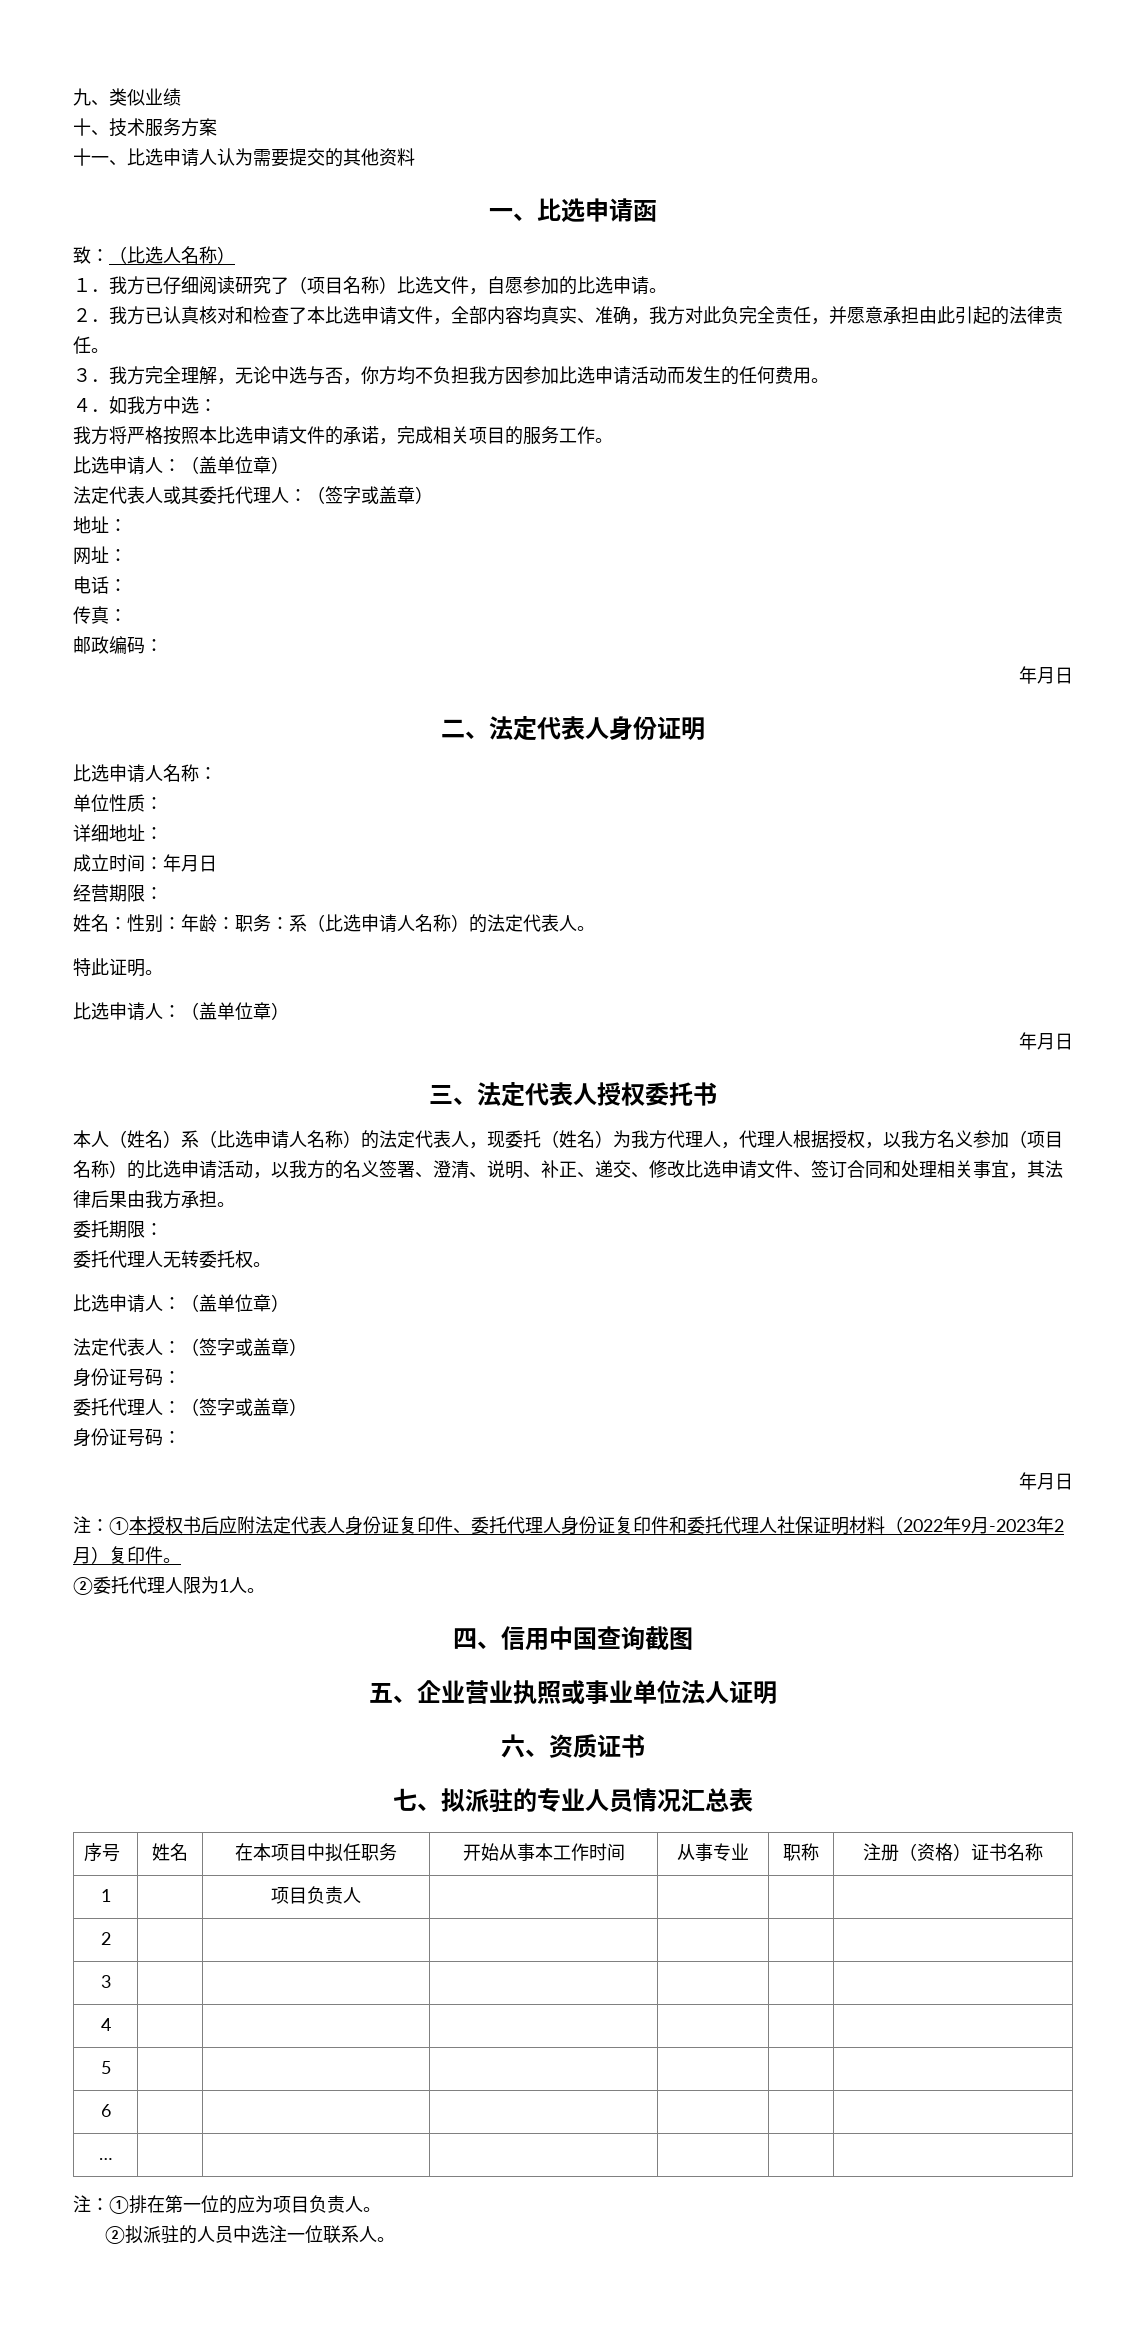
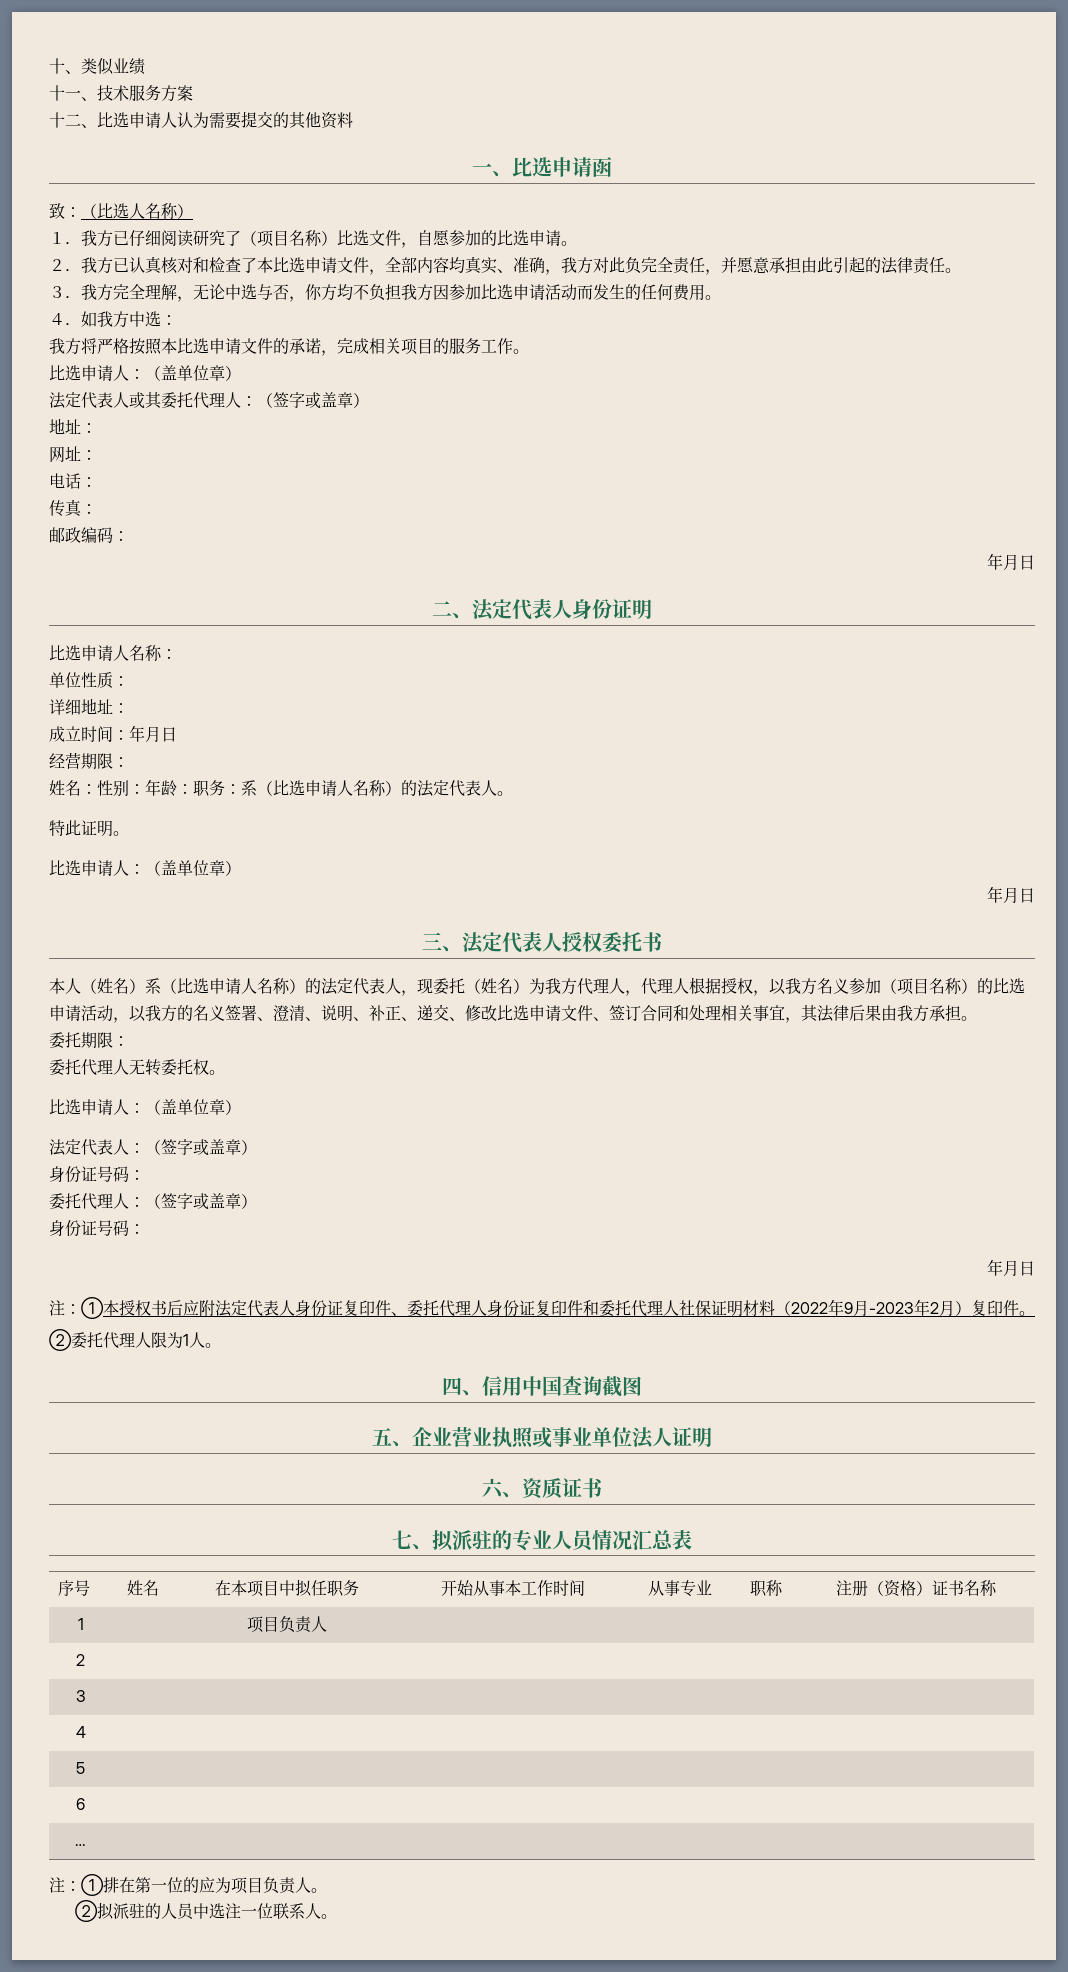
- 九、类似业绩
+ 十、类似业绩
- 十、技术服务方案
+ 十一、技术服务方案
- 十一、比选申请人认为需要提交的其他资料
+ 十二、比选申请人认为需要提交的其他资料

